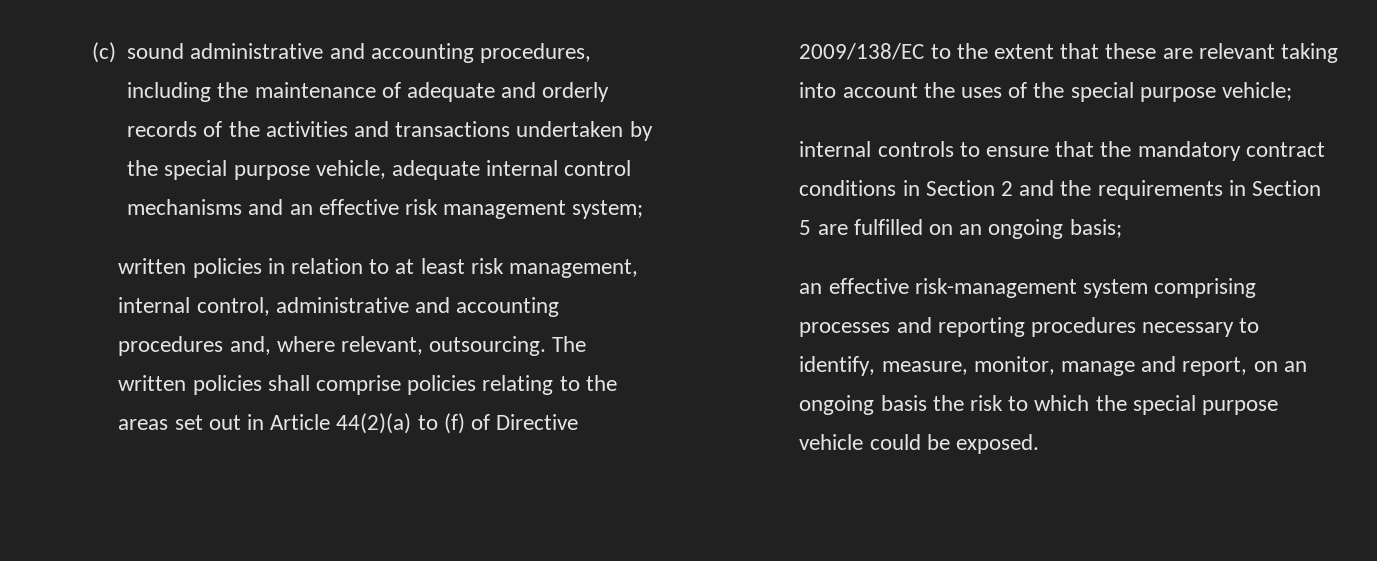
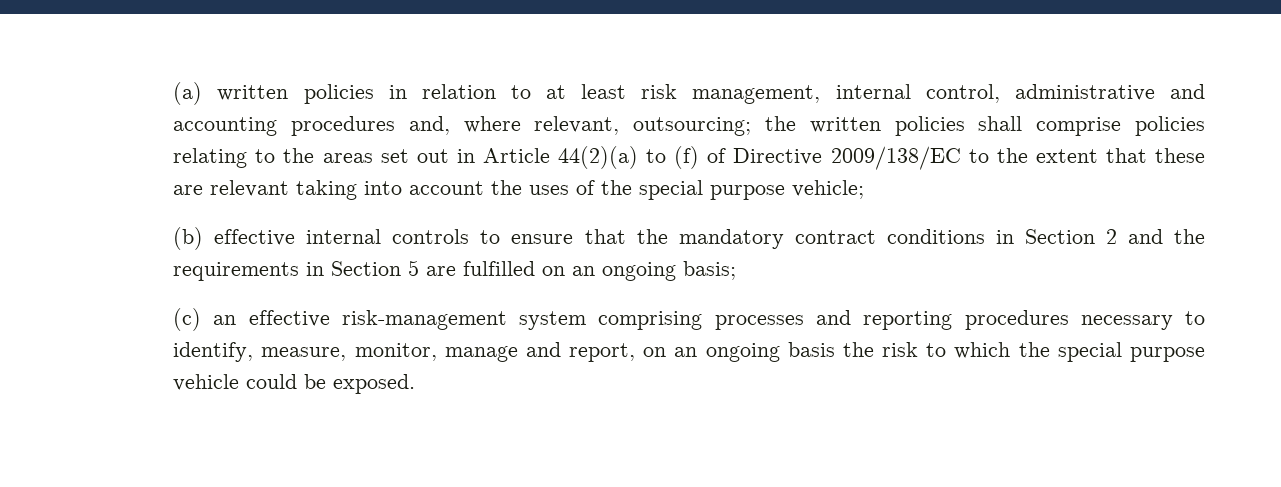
- (c) sound administrative and accounting procedures, including the maintenance of adequate and orderly records of the activities and transactions undertaken by the special purpose vehicle, adequate internal control mechanisms and an effective risk management system;
- written policies in relation to at least risk management, internal control, administrative and accounting procedures and, where relevant, outsourcing. The written policies shall comprise policies relating to the areas set out in Article 44(2)(a) to (f) of Directive 2009/138/EC to the extent that these are relevant taking into account the uses of the special purpose vehicle;
+ (a) written policies in relation to at least risk management, internal control, administrative and accounting procedures and, where relevant, outsourcing; the written policies shall comprise policies relating to the areas set out in Article 44(2)(a) to (f) of Directive 2009/138/EC to the extent that these are relevant taking into account the uses of the special purpose vehicle;
- internal controls to ensure that the mandatory contract conditions in Section 2 and the requirements in Section 5 are fulfilled on an ongoing basis;
+ (b) effective internal controls to ensure that the mandatory contract conditions in Section 2 and the requirements in Section 5 are fulfilled on an ongoing basis;
- an effective risk-management system comprising processes and reporting procedures necessary to identify, measure, monitor, manage and report, on an ongoing basis the risk to which the special purpose vehicle could be exposed.
+ (c) an effective risk-management system comprising processes and reporting procedures necessary to identify, measure, monitor, manage and report, on an ongoing basis the risk to which the special purpose vehicle could be exposed.

